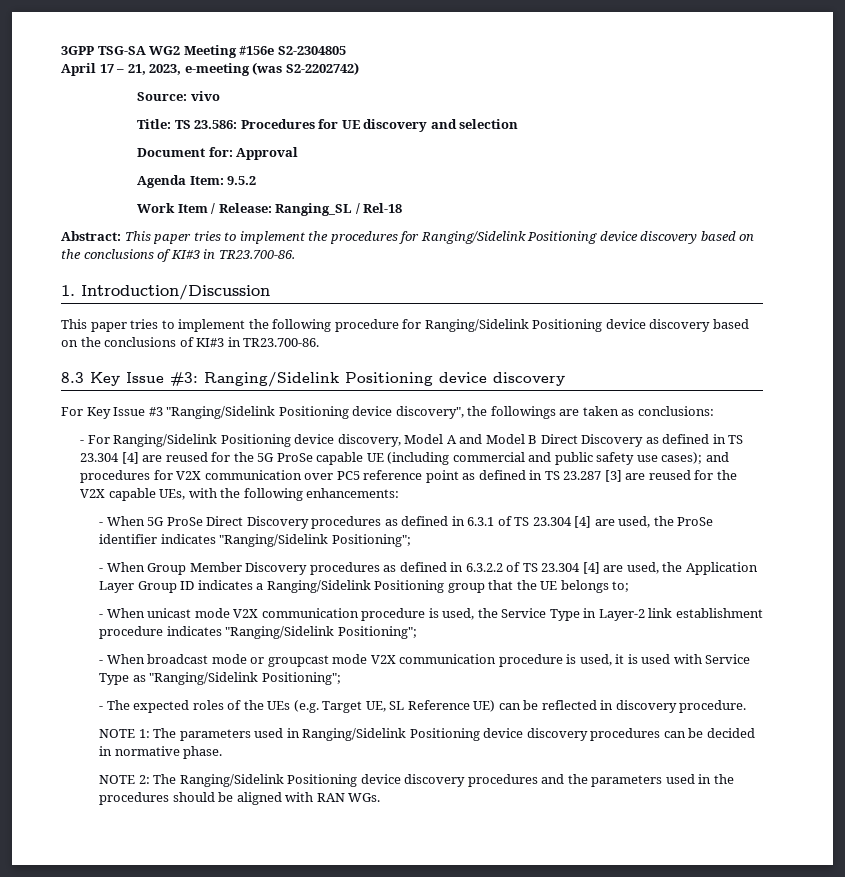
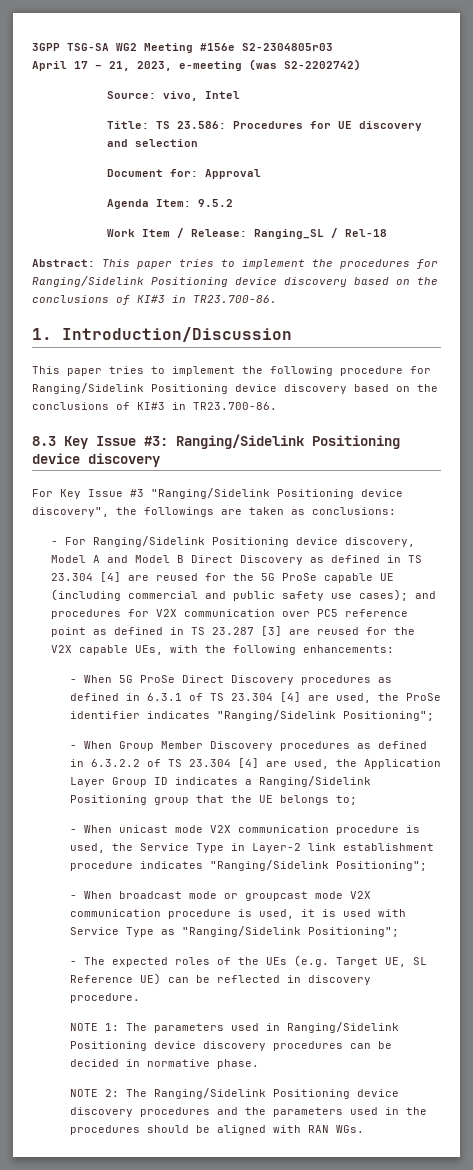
- 3GPP TSG-SA WG2 Meeting #156e S2-2304805
+ 3GPP TSG-SA WG2 Meeting #156e S2-2304805r03
- Source: vivo
+ Source: vivo, Intel

